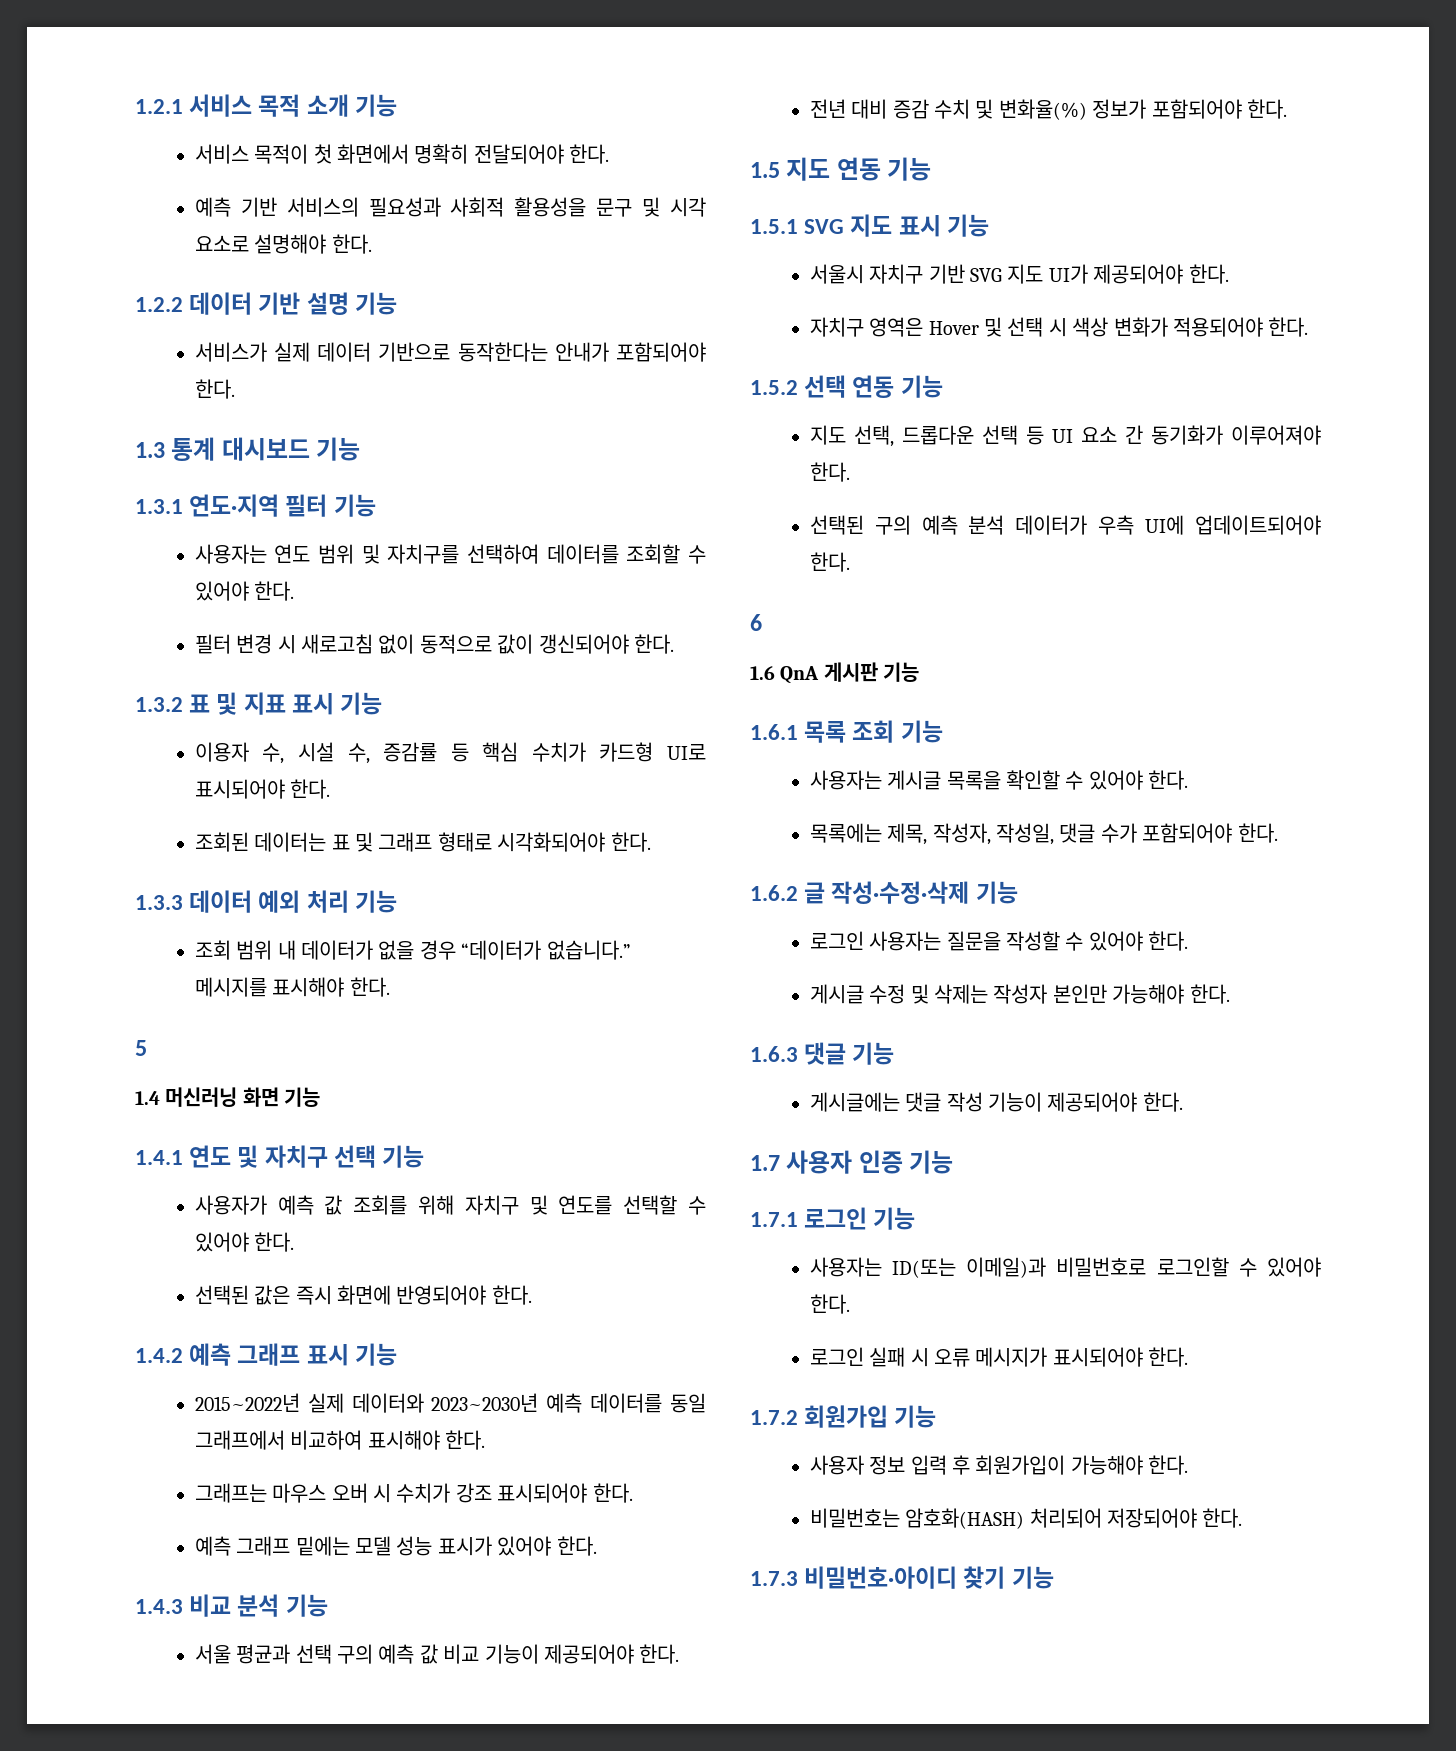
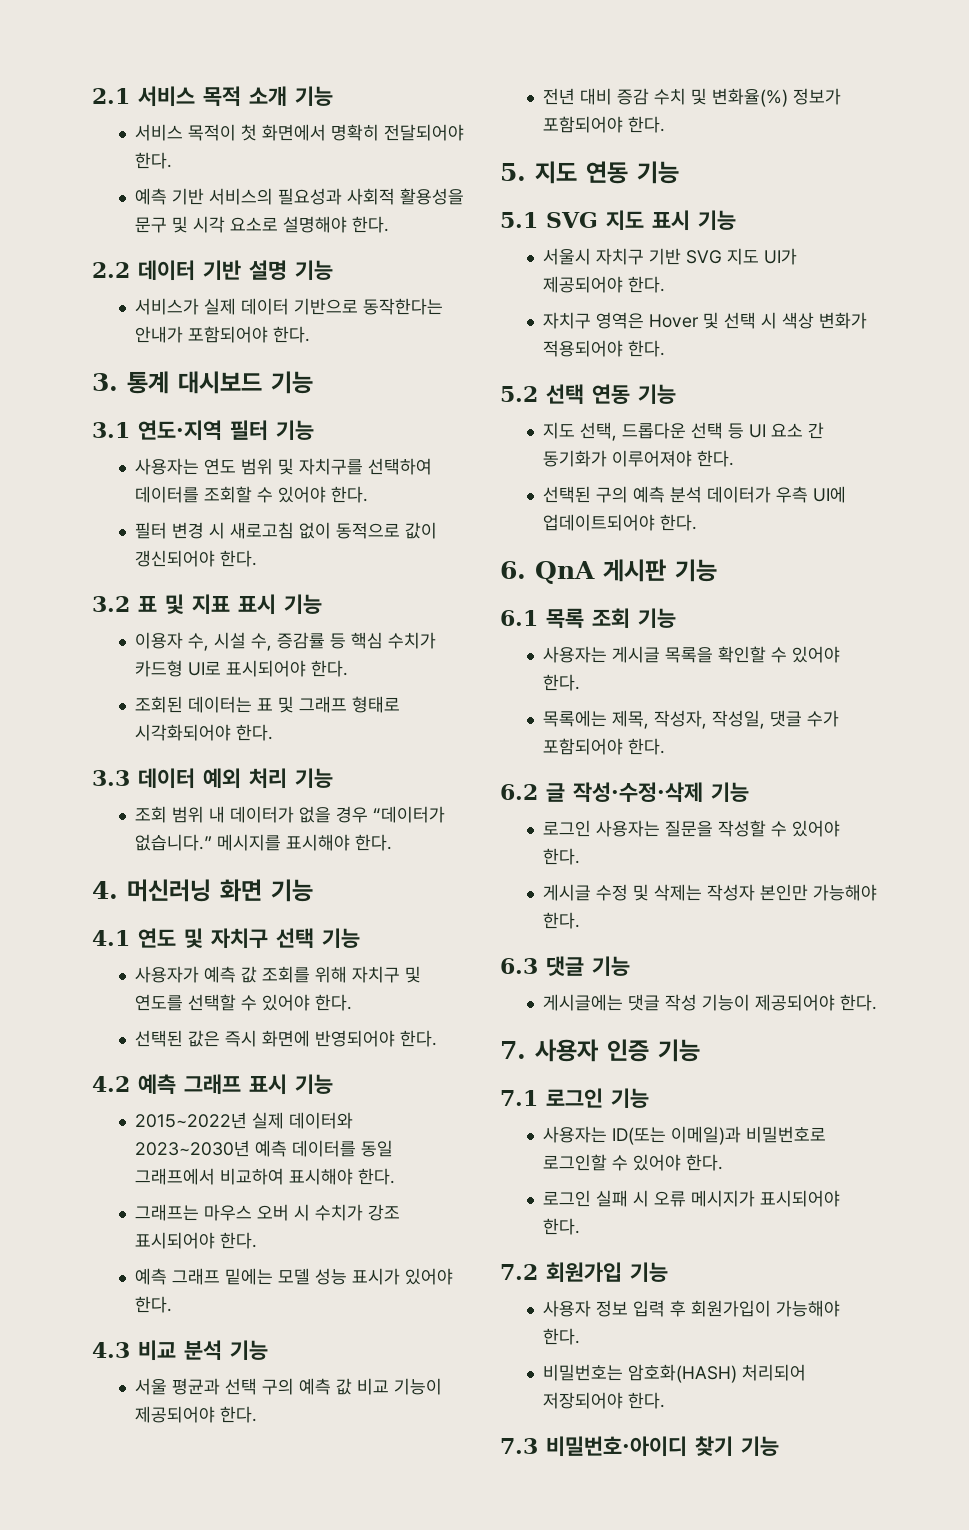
- 1.2.1 서비스 목적 소개 기능
+ 2.1 서비스 목적 소개 기능
- 1.2.2 데이터 기반 설명 기능
+ 2.2 데이터 기반 설명 기능
- 1.3 통계 대시보드 기능
+ 3. 통계 대시보드 기능
- 1.3.1 연도·지역 필터 기능
+ 3.1 연도·지역 필터 기능
- 1.3.2 표 및 지표 표시 기능
+ 3.2 표 및 지표 표시 기능
- 1.3.3 데이터 예외 처리 기능
+ 3.3 데이터 예외 처리 기능
- 5
- 1.4 머신러닝 화면 기능
+ 4. 머신러닝 화면 기능
- 1.4.1 연도 및 자치구 선택 기능
+ 4.1 연도 및 자치구 선택 기능
- 1.4.2 예측 그래프 표시 기능
+ 4.2 예측 그래프 표시 기능
- 1.4.3 비교 분석 기능
+ 4.3 비교 분석 기능
- 1.5 지도 연동 기능
+ 5. 지도 연동 기능
- 1.5.1 SVG 지도 표시 기능
+ 5.1 SVG 지도 표시 기능
- 1.5.2 선택 연동 기능
+ 5.2 선택 연동 기능
- 6
- 1.6 QnA 게시판 기능
+ 6. QnA 게시판 기능
- 1.6.1 목록 조회 기능
+ 6.1 목록 조회 기능
- 1.6.2 글 작성·수정·삭제 기능
+ 6.2 글 작성·수정·삭제 기능
- 1.6.3 댓글 기능
+ 6.3 댓글 기능
- 1.7 사용자 인증 기능
+ 7. 사용자 인증 기능
- 1.7.1 로그인 기능
+ 7.1 로그인 기능
- 1.7.2 회원가입 기능
+ 7.2 회원가입 기능
- 1.7.3 비밀번호·아이디 찾기 기능
+ 7.3 비밀번호·아이디 찾기 기능

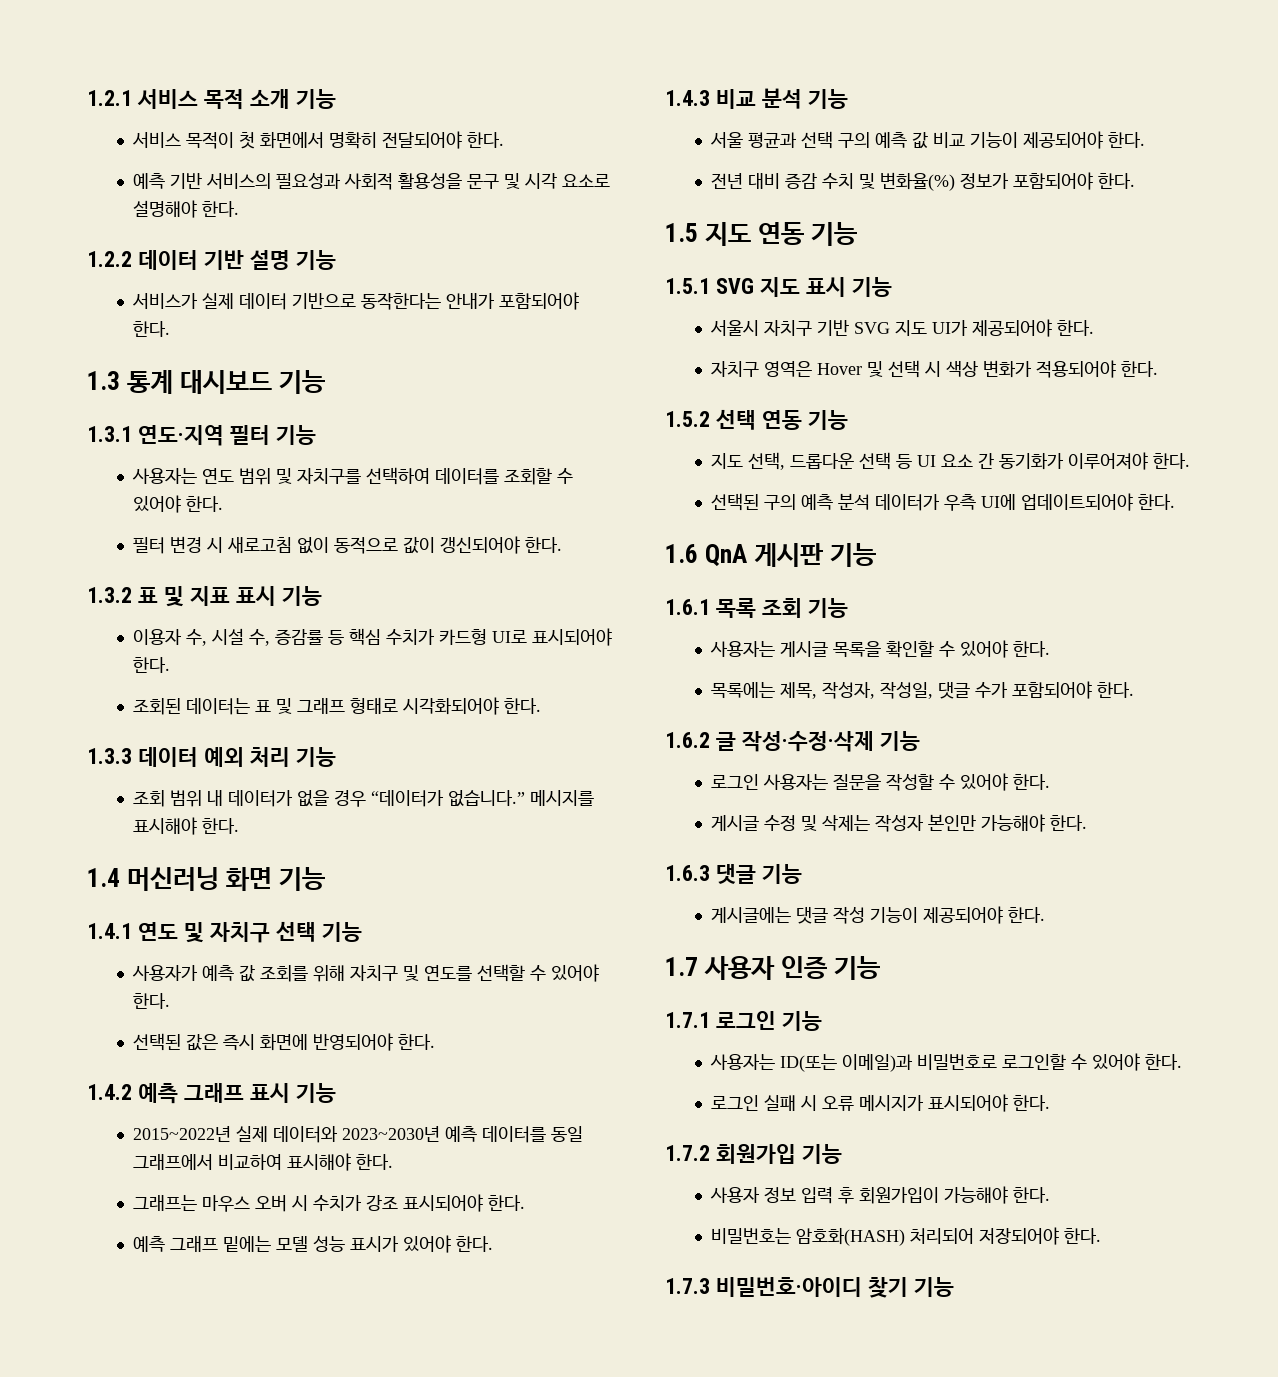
- 2.1 서비스 목적 소개 기능
+ 1.2.1 서비스 목적 소개 기능
- 2.2 데이터 기반 설명 기능
+ 1.2.2 데이터 기반 설명 기능
- 3. 통계 대시보드 기능
+ 1.3 통계 대시보드 기능
- 3.1 연도·지역 필터 기능
+ 1.3.1 연도·지역 필터 기능
- 3.2 표 및 지표 표시 기능
+ 1.3.2 표 및 지표 표시 기능
- 3.3 데이터 예외 처리 기능
+ 1.3.3 데이터 예외 처리 기능
- 4. 머신러닝 화면 기능
+ 1.4 머신러닝 화면 기능
- 4.1 연도 및 자치구 선택 기능
+ 1.4.1 연도 및 자치구 선택 기능
- 4.2 예측 그래프 표시 기능
+ 1.4.2 예측 그래프 표시 기능
- 4.3 비교 분석 기능
+ 1.4.3 비교 분석 기능
- 5. 지도 연동 기능
+ 1.5 지도 연동 기능
- 5.1 SVG 지도 표시 기능
+ 1.5.1 SVG 지도 표시 기능
- 5.2 선택 연동 기능
+ 1.5.2 선택 연동 기능
- 6. QnA 게시판 기능
+ 1.6 QnA 게시판 기능
- 6.1 목록 조회 기능
+ 1.6.1 목록 조회 기능
- 6.2 글 작성·수정·삭제 기능
+ 1.6.2 글 작성·수정·삭제 기능
- 6.3 댓글 기능
+ 1.6.3 댓글 기능
- 7. 사용자 인증 기능
+ 1.7 사용자 인증 기능
- 7.1 로그인 기능
+ 1.7.1 로그인 기능
- 7.2 회원가입 기능
+ 1.7.2 회원가입 기능
- 7.3 비밀번호·아이디 찾기 기능
+ 1.7.3 비밀번호·아이디 찾기 기능

